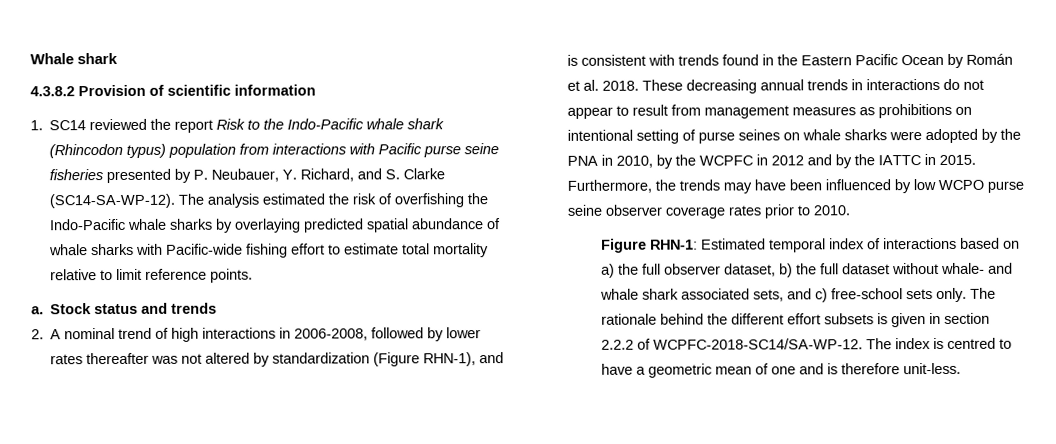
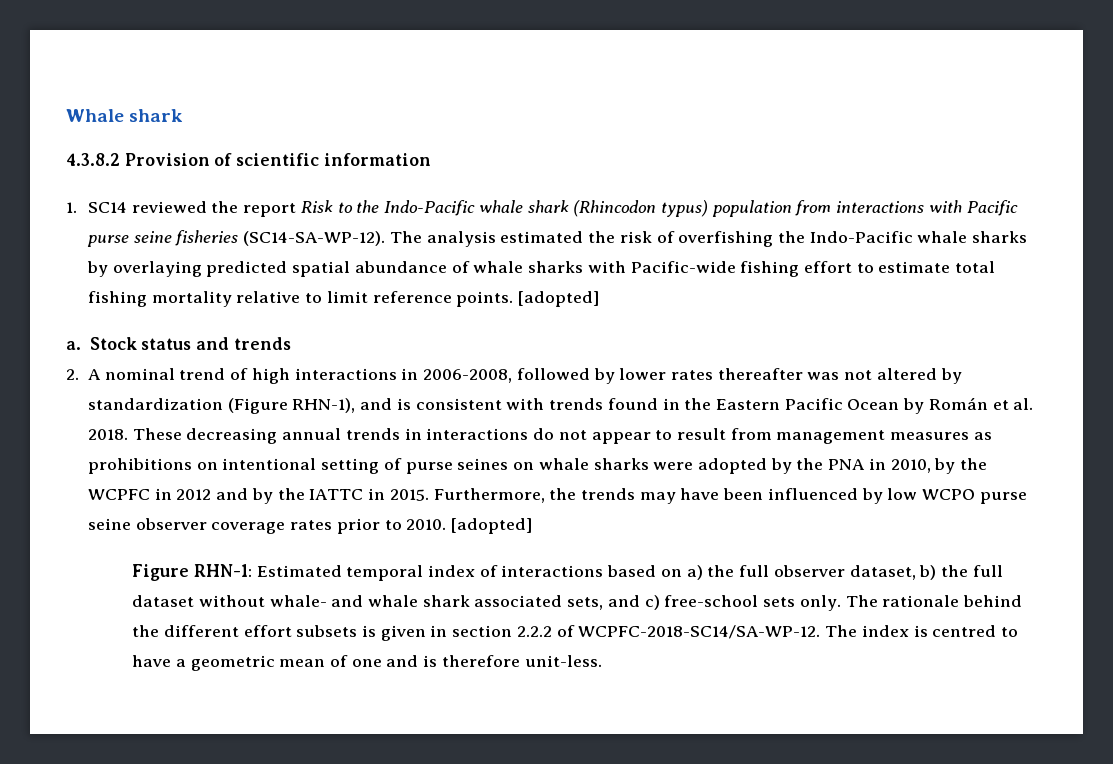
- 1. SC14 reviewed the report Risk to the Indo-Pacific whale shark (Rhincodon typus) population from interactions with Pacific purse seine fisheries presented by P. Neubauer, Y. Richard, and S. Clarke (SC14-SA-WP-12).
+ 1. SC14 reviewed the report Risk to the Indo-Pacific whale shark (Rhincodon typus) population from interactions with Pacific purse seine fisheries (SC14-SA-WP-12).
- The analysis estimated the risk of overfishing the Indo-Pacific whale sharks by overlaying predicted spatial abundance of whale sharks with Pacific-wide fishing effort to estimate total mortality relative to limit reference points.
+ The analysis estimated the risk of overfishing the Indo-Pacific whale sharks by overlaying predicted spatial abundance of whale sharks with Pacific-wide fishing effort to estimate total fishing mortality relative to limit reference points. [adopted]
- Furthermore, the trends may have been influenced by low WCPO purse seine observer coverage rates prior to 2010.
+ Furthermore, the trends may have been influenced by low WCPO purse seine observer coverage rates prior to 2010. [adopted]

